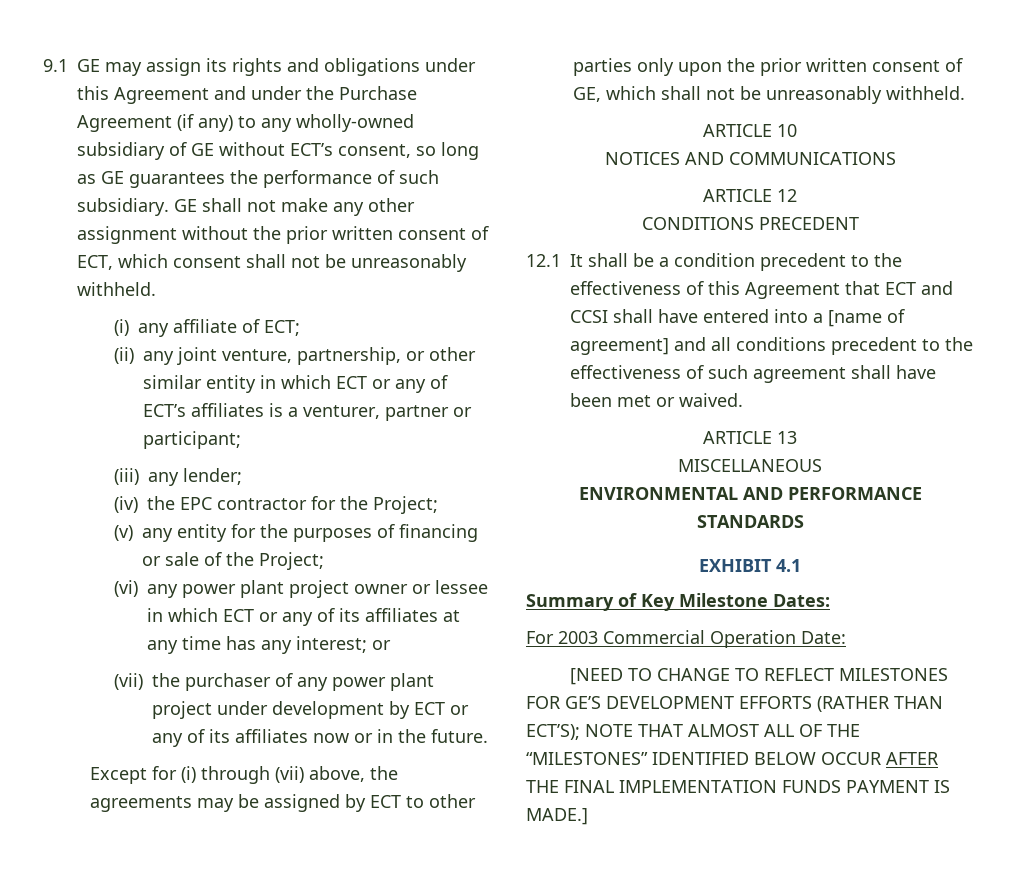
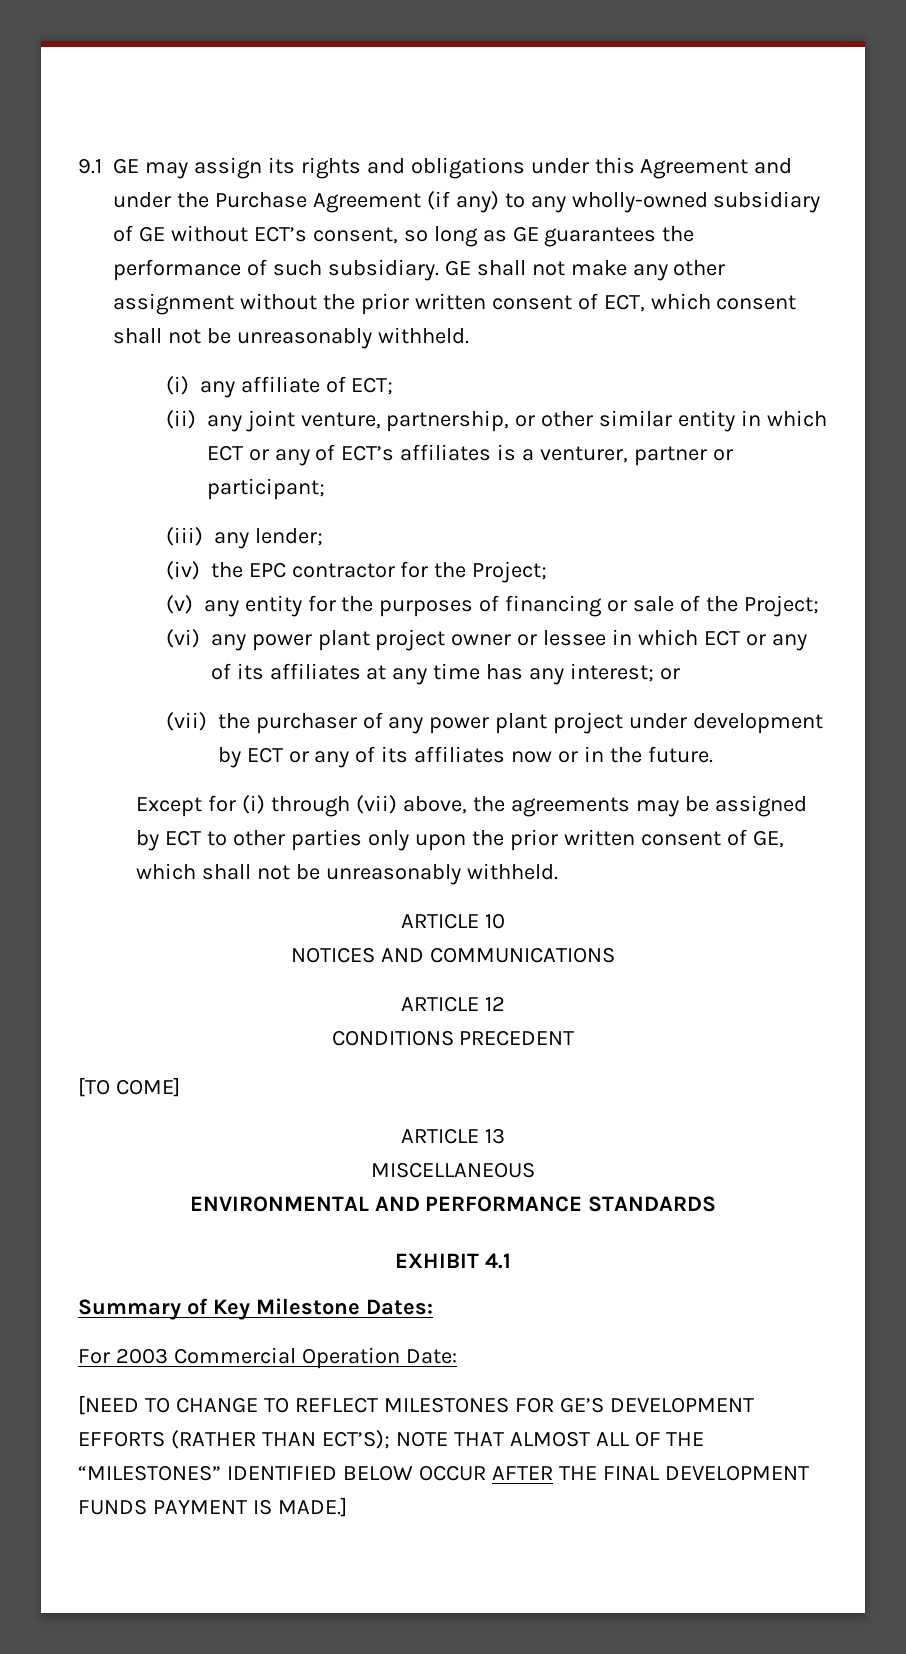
- 12.1 It shall be a condition precedent to the effectiveness of this Agreement that ECT and CCSI shall have entered into a [name of agreement] and all conditions precedent to the effectiveness of such agreement shall have been met or waived.
+ [TO COME]
- [NEED TO CHANGE TO REFLECT MILESTONES FOR GE’S DEVELOPMENT EFFORTS (RATHER THAN ECT’S); NOTE THAT ALMOST ALL OF THE “MILESTONES” IDENTIFIED BELOW OCCUR AFTER THE FINAL IMPLEMENTATION FUNDS PAYMENT IS MADE.]
+ [NEED TO CHANGE TO REFLECT MILESTONES FOR GE’S DEVELOPMENT EFFORTS (RATHER THAN ECT’S); NOTE THAT ALMOST ALL OF THE “MILESTONES” IDENTIFIED BELOW OCCUR AFTER THE FINAL DEVELOPMENT FUNDS PAYMENT IS MADE.]

